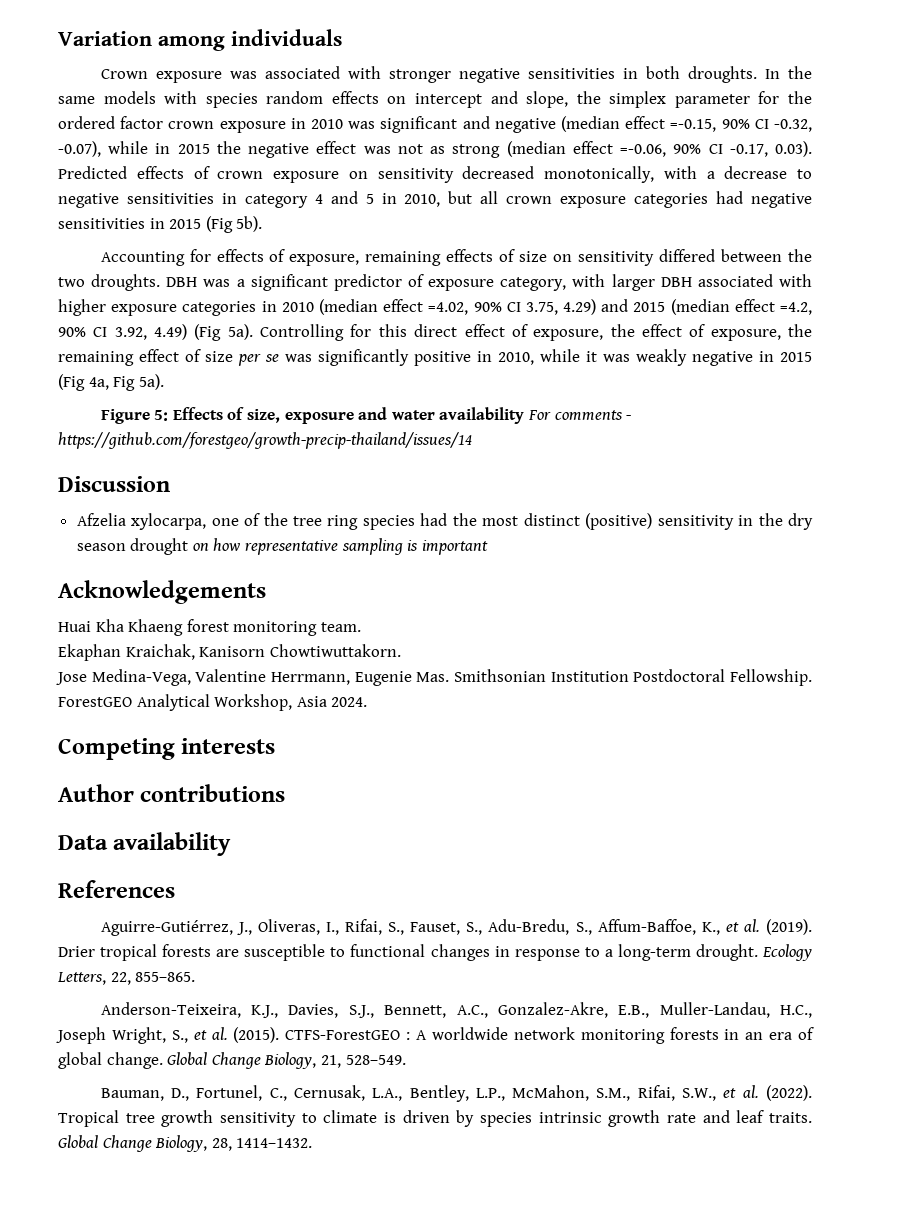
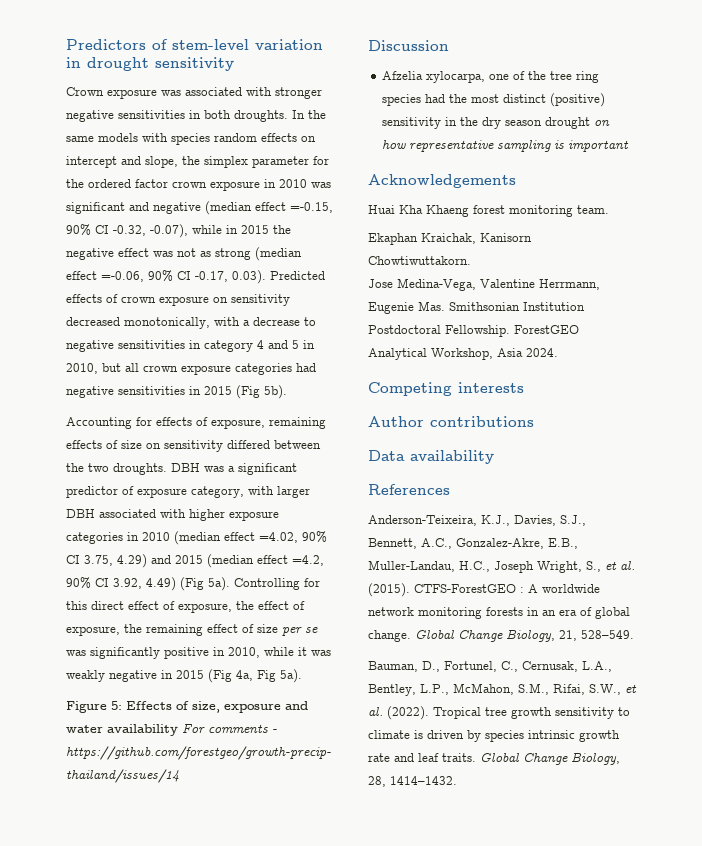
- Variation among individuals
+ Predictors of stem-level variation in drought sensitivity
- Aguirre-Gutiérrez, J., Oliveras, I., Rifai, S., Fauset, S., Adu-Bredu, S., Affum-Baffoe, K., et al. (2019). Drier tropical forests are susceptible to functional changes in response to a long-term drought. Ecology Letters, 22, 855–865.

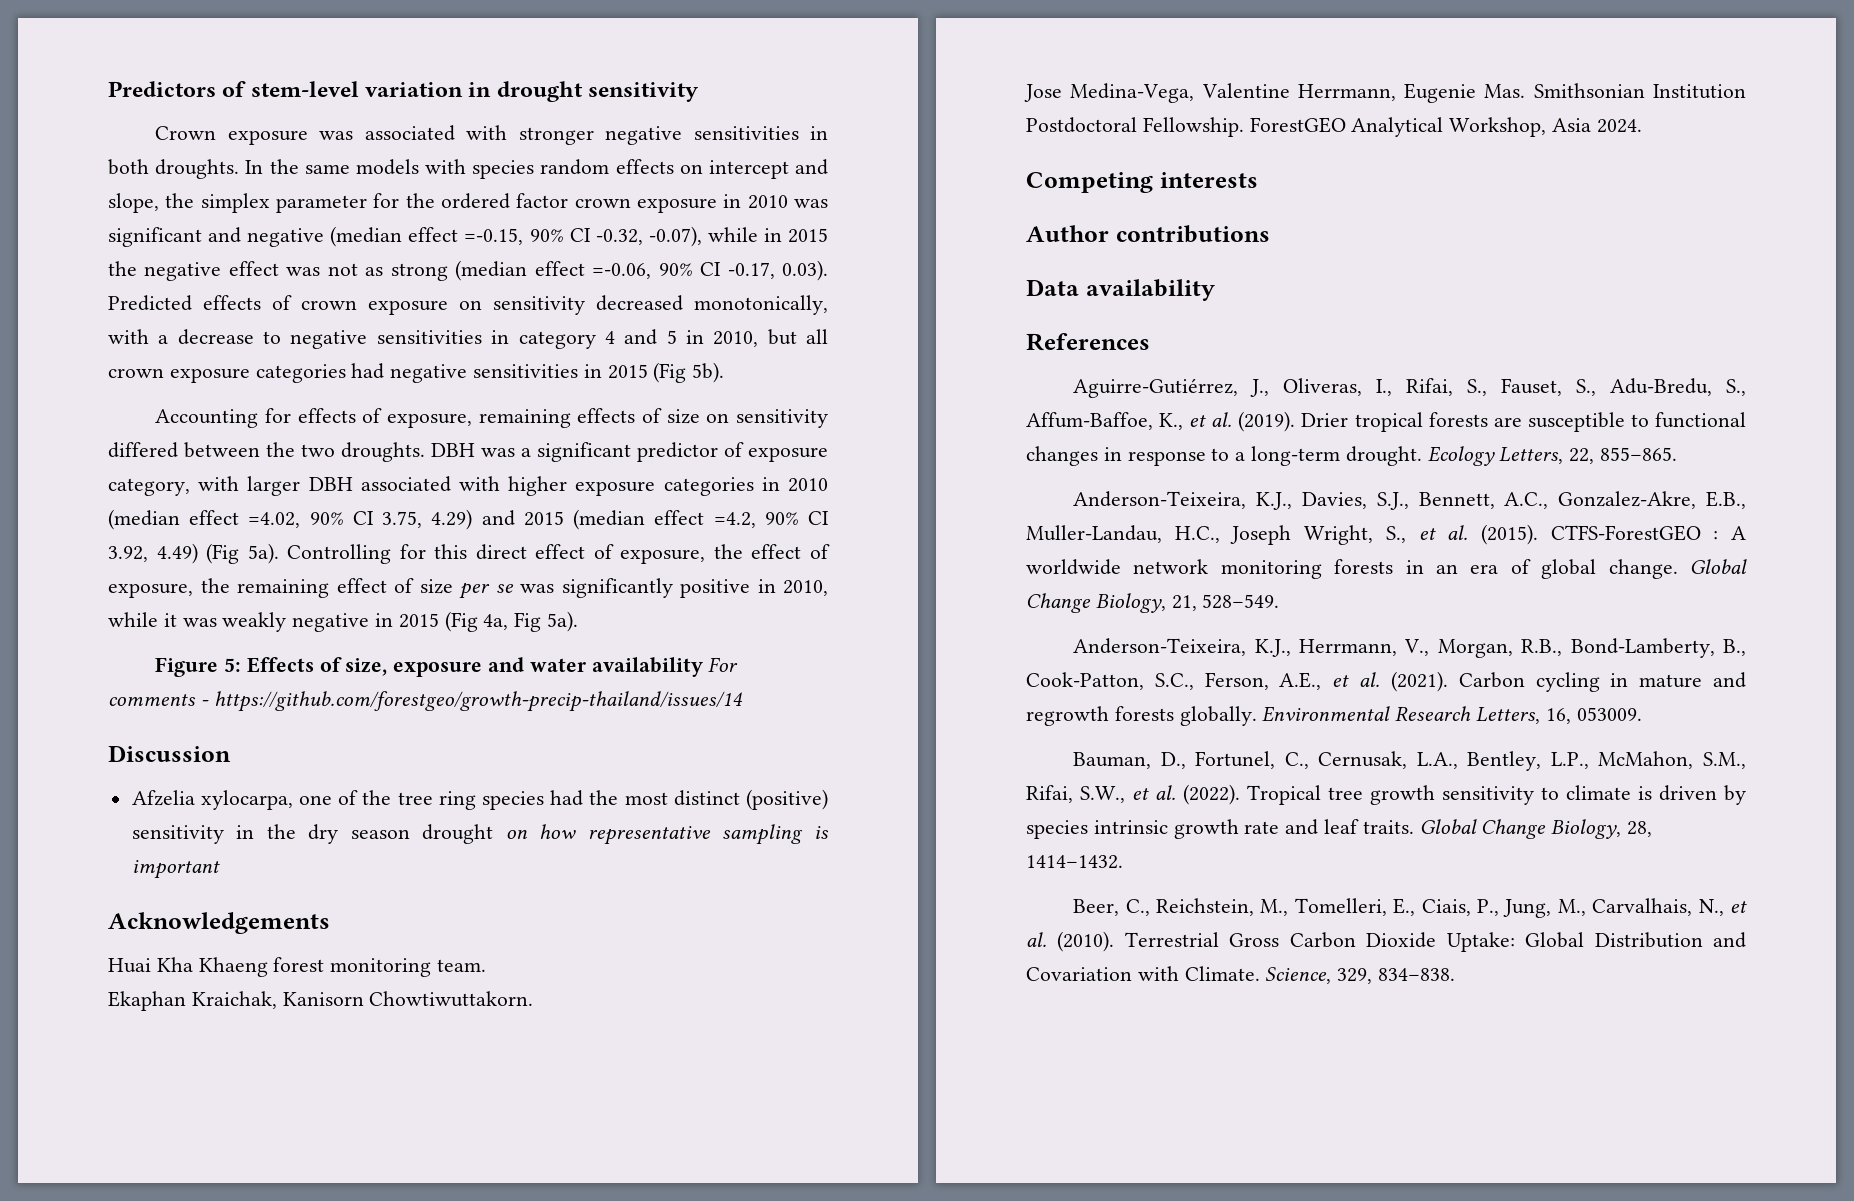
+ Aguirre-Gutiérrez, J., Oliveras, I., Rifai, S., Fauset, S., Adu-Bredu, S., Affum-Baffoe, K., et al. (2019). Drier tropical forests are susceptible to functional changes in response to a long-term drought. Ecology Letters, 22, 855–865.
+ Anderson-Teixeira, K.J., Herrmann, V., Morgan, R.B., Bond-Lamberty, B., Cook-Patton, S.C., Ferson, A.E., et al. (2021). Carbon cycling in mature and regrowth forests globally. Environmental Research Letters, 16, 053009.
+ Beer, C., Reichstein, M., Tomelleri, E., Ciais, P., Jung, M., Carvalhais, N., et al. (2010). Terrestrial Gross Carbon Dioxide Uptake: Global Distribution and Covariation with Climate. Science, 329, 834–838.

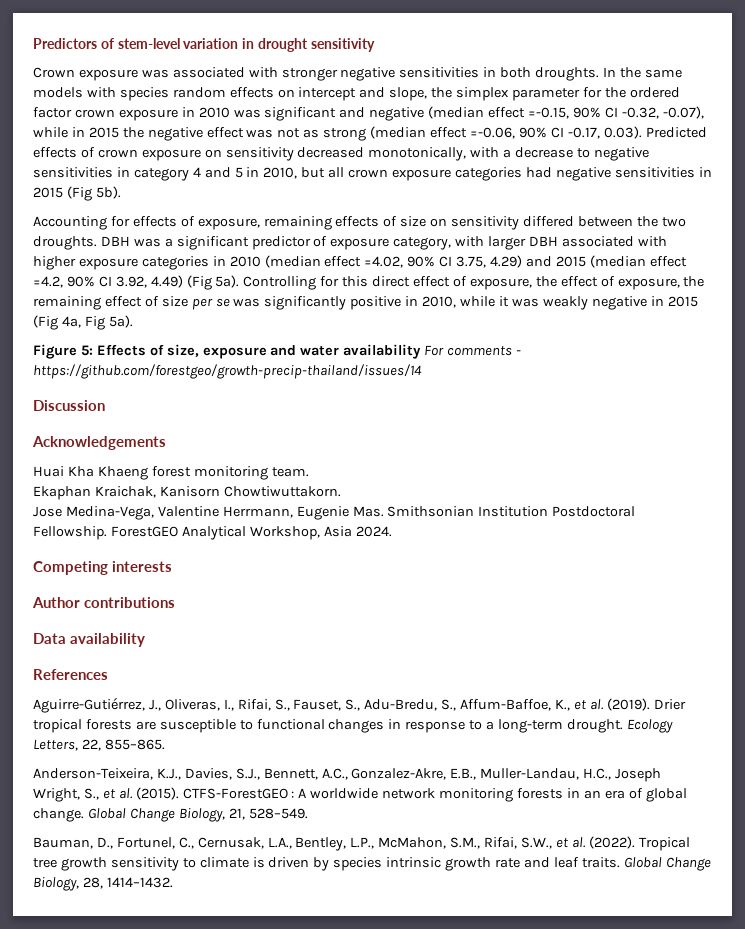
- Afzelia xylocarpa, one of the tree ring species had the most distinct (positive) sensitivity in the dry season drought on how representative sampling is important
- Anderson-Teixeira, K.J., Herrmann, V., Morgan, R.B., Bond-Lamberty, B., Cook-Patton, S.C., Ferson, A.E., et al. (2021). Carbon cycling in mature and regrowth forests globally. Environmental Research Letters, 16, 053009.
- Beer, C., Reichstein, M., Tomelleri, E., Ciais, P., Jung, M., Carvalhais, N., et al. (2010). Terrestrial Gross Carbon Dioxide Uptake: Global Distribution and Covariation with Climate. Science, 329, 834–838.

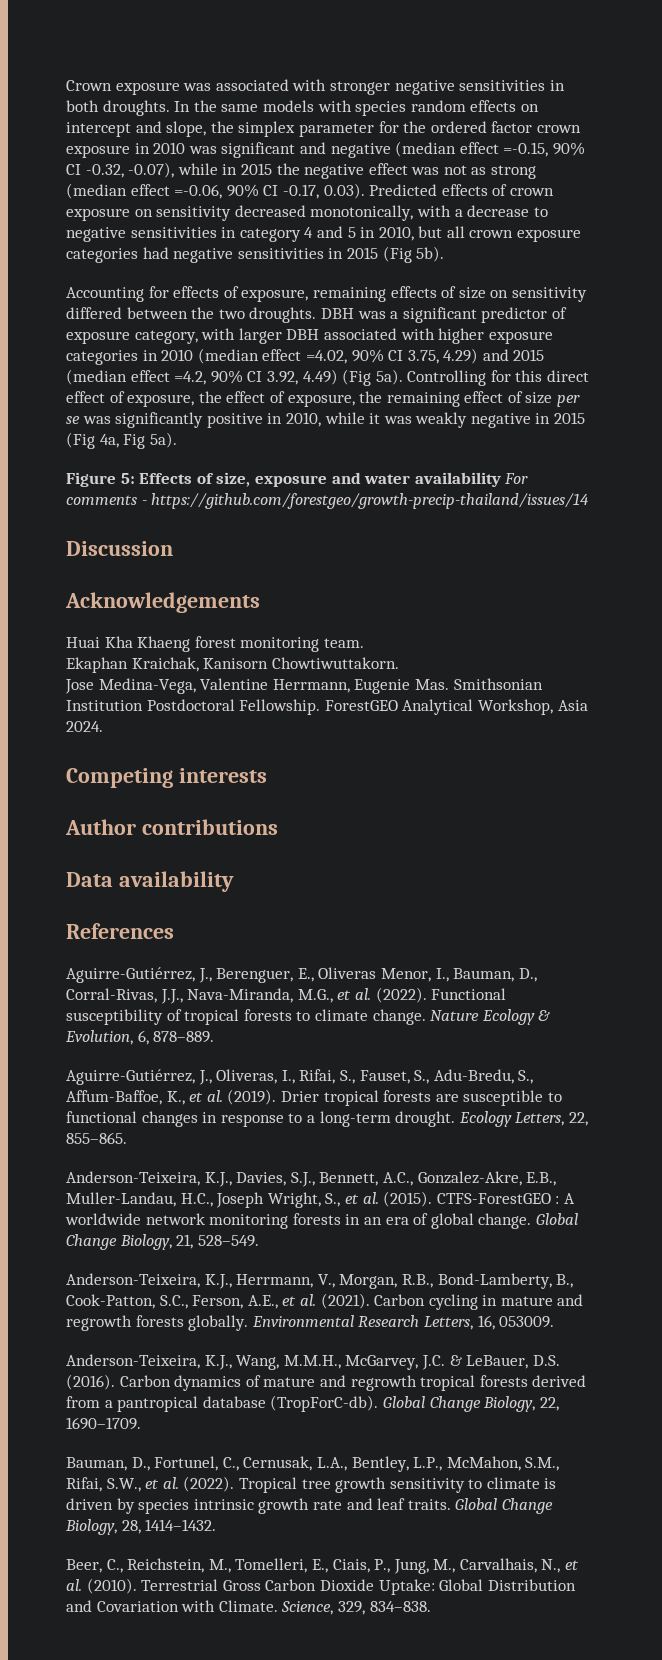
- Predictors of stem-level variation in drought sensitivity
+ Aguirre-Gutiérrez, J., Berenguer, E., Oliveras Menor, I., Bauman, D., Corral-Rivas, J.J., Nava-Miranda, M.G., et al. (2022). Functional susceptibility of tropical forests to climate change. Nature Ecology & Evolution, 6, 878–889.
+ Anderson-Teixeira, K.J., Herrmann, V., Morgan, R.B., Bond-Lamberty, B., Cook-Patton, S.C., Ferson, A.E., et al. (2021). Carbon cycling in mature and regrowth forests globally. Environmental Research Letters, 16, 053009.
+ Anderson-Teixeira, K.J., Wang, M.M.H., McGarvey, J.C. & LeBauer, D.S. (2016). Carbon dynamics of mature and regrowth tropical forests derived from a pantropical database (TropForC-db). Global Change Biology, 22, 1690–1709.
+ Beer, C., Reichstein, M., Tomelleri, E., Ciais, P., Jung, M., Carvalhais, N., et al. (2010). Terrestrial Gross Carbon Dioxide Uptake: Global Distribution and Covariation with Climate. Science, 329, 834–838.

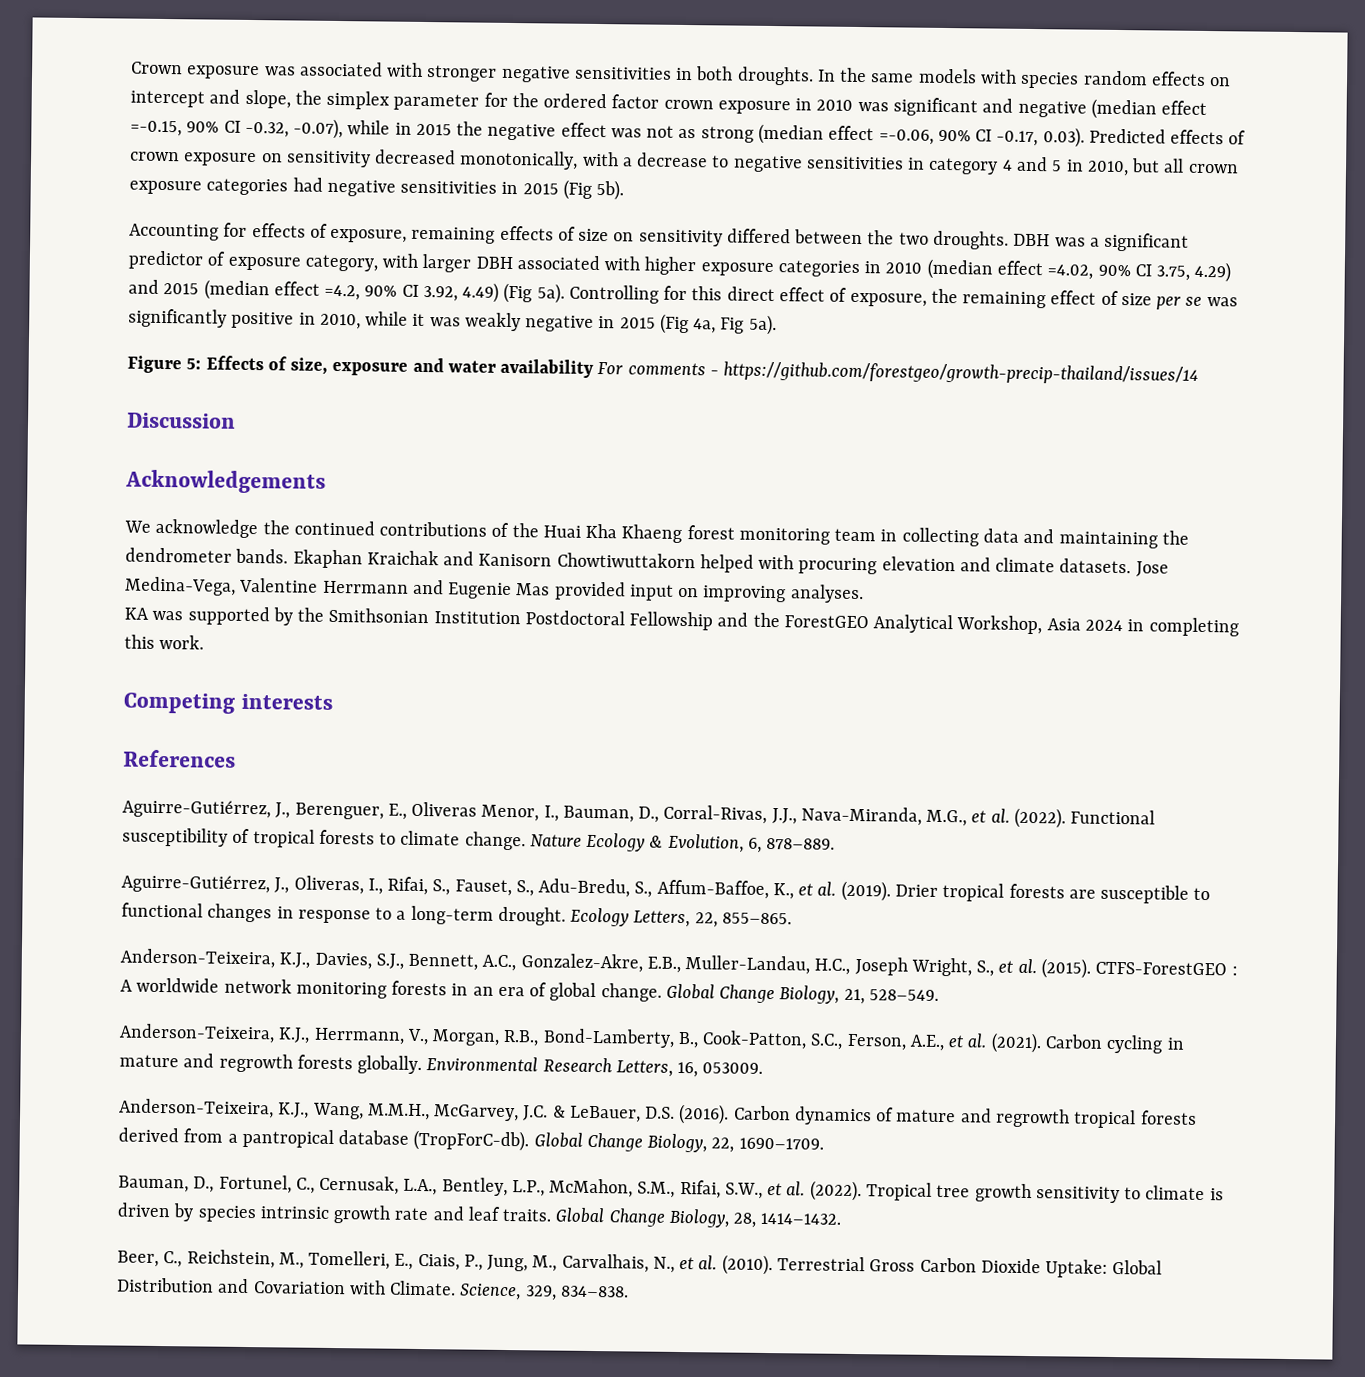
- Controlling for this direct effect of exposure, the effect of exposure, the remaining effect of size per se was significantly positive in 2010, while it was weakly negative in 2015 (Fig 4a, Fig 5a).
+ Controlling for this direct effect of exposure, the remaining effect of size per se was significantly positive in 2010, while it was weakly negative in 2015 (Fig 4a, Fig 5a).
- Huai Kha Khaeng forest monitoring team.
- Ekaphan Kraichak, Kanisorn Chowtiwuttakorn.
- Jose Medina-Vega, Valentine Herrmann, Eugenie Mas. Smithsonian Institution Postdoctoral Fellowship. ForestGEO Analytical Workshop, Asia 2024.
+ We acknowledge the continued contributions of the Huai Kha Khaeng forest monitoring team in collecting data and maintaining the dendrometer bands. Ekaphan Kraichak and Kanisorn Chowtiwuttakorn helped with procuring elevation and climate datasets. Jose Medina-Vega, Valentine Herrmann and Eugenie Mas provided input on improving analyses.
+ KA was supported by the Smithsonian Institution Postdoctoral Fellowship and the ForestGEO Analytical Workshop, Asia 2024 in completing this work.
  Competing interests
- Author contributions
- Data availability

